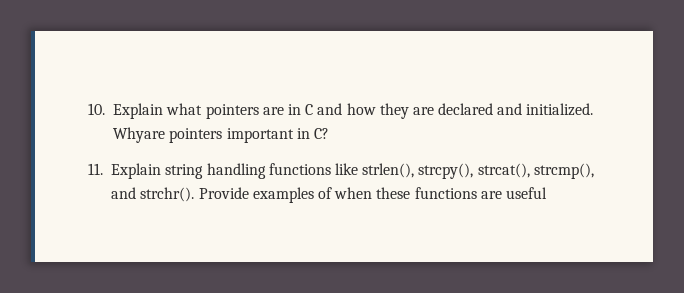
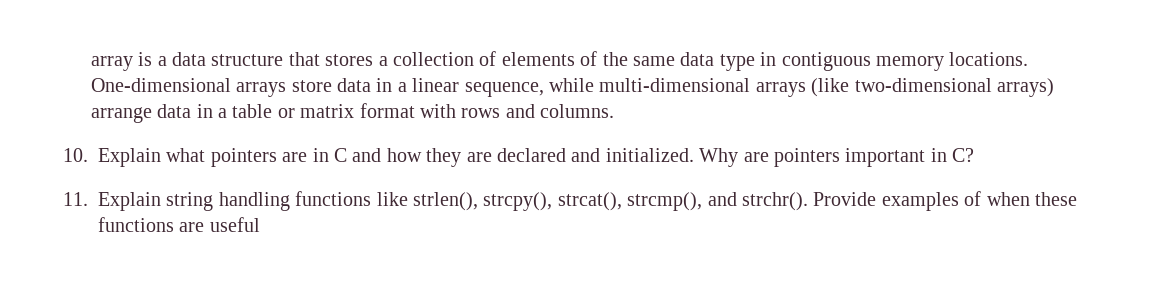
+ array is a data structure that stores a collection of elements of the same data type in contiguous memory locations. One-dimensional arrays store data in a linear sequence, while multi-dimensional arrays (like two-dimensional arrays) arrange data in a table or matrix format with rows and columns.
- Whyare pointers important in C?
+ Why are pointers important in C?

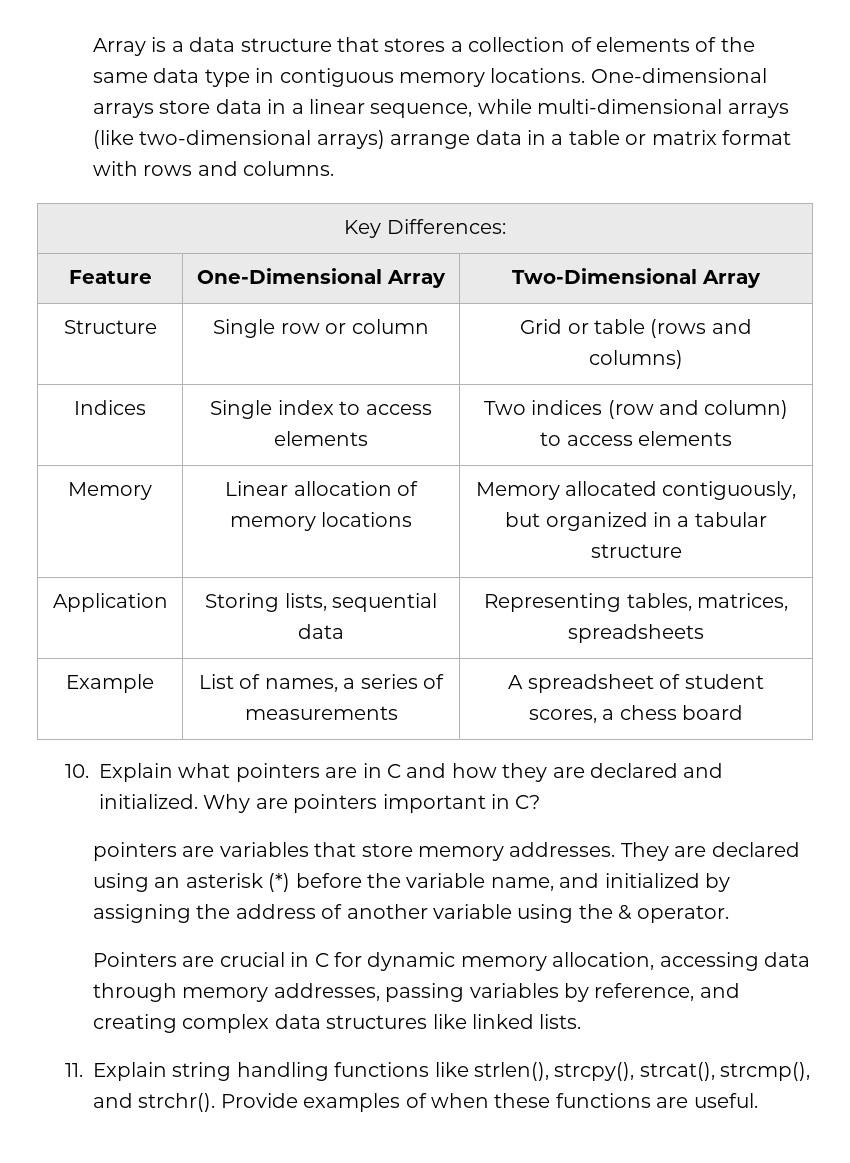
- array is a data structure that stores a collection of elements of the same data type in contiguous memory locations.
+ Array is a data structure that stores a collection of elements of the same data type in contiguous memory locations.
+ Key Differences:
+ Feature | One-Dimensional Array | Two-Dimensional Array
+ Structure | Single row or column | Grid or table (rows and columns)
+ Indices | Single index to access elements | Two indices (row and column) to access elements
+ Memory | Linear allocation of memory locations | Memory allocated contiguously, but organized in a tabular structure
+ Application | Storing lists, sequential data | Representing tables, matrices, spreadsheets
+ Example | List of names, a series of measurements | A spreadsheet of student scores, a chess board
+ pointers are variables that store memory addresses. They are declared using an asterisk (*) before the variable name, and initialized by assigning the address of another variable using the & operator.
+ Pointers are crucial in C for dynamic memory allocation, accessing data through memory addresses, passing variables by reference, and creating complex data structures like linked lists.
- Provide examples of when these functions are useful
+ Provide examples of when these functions are useful.

